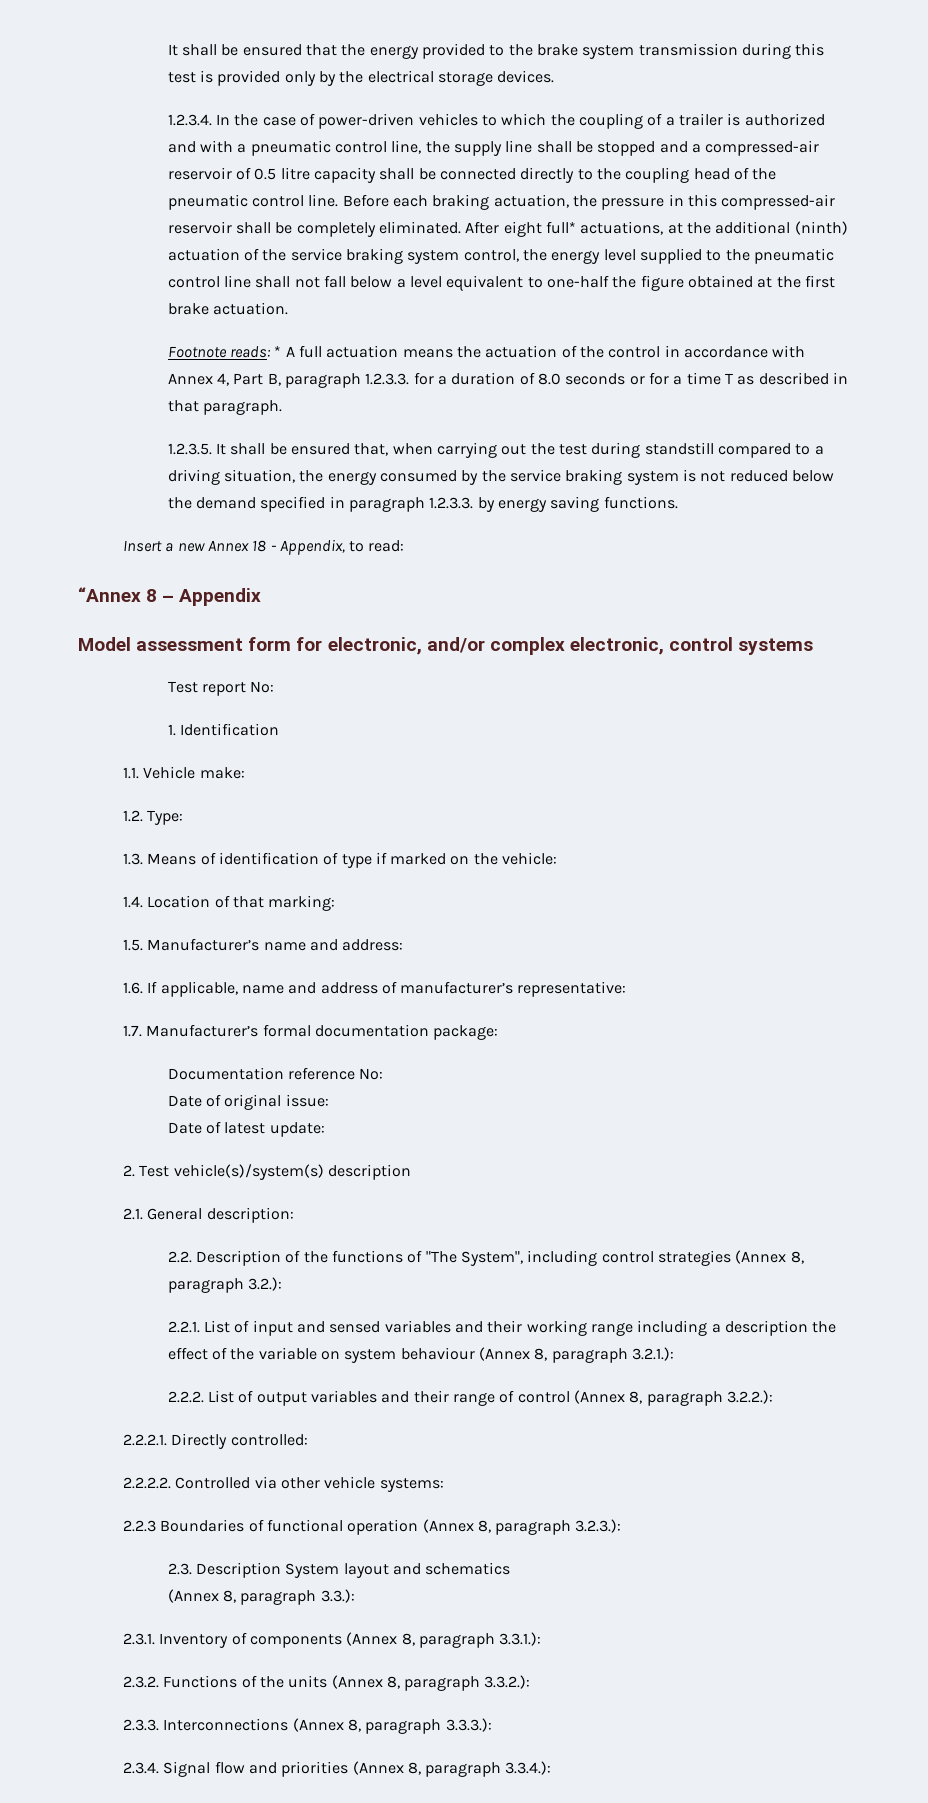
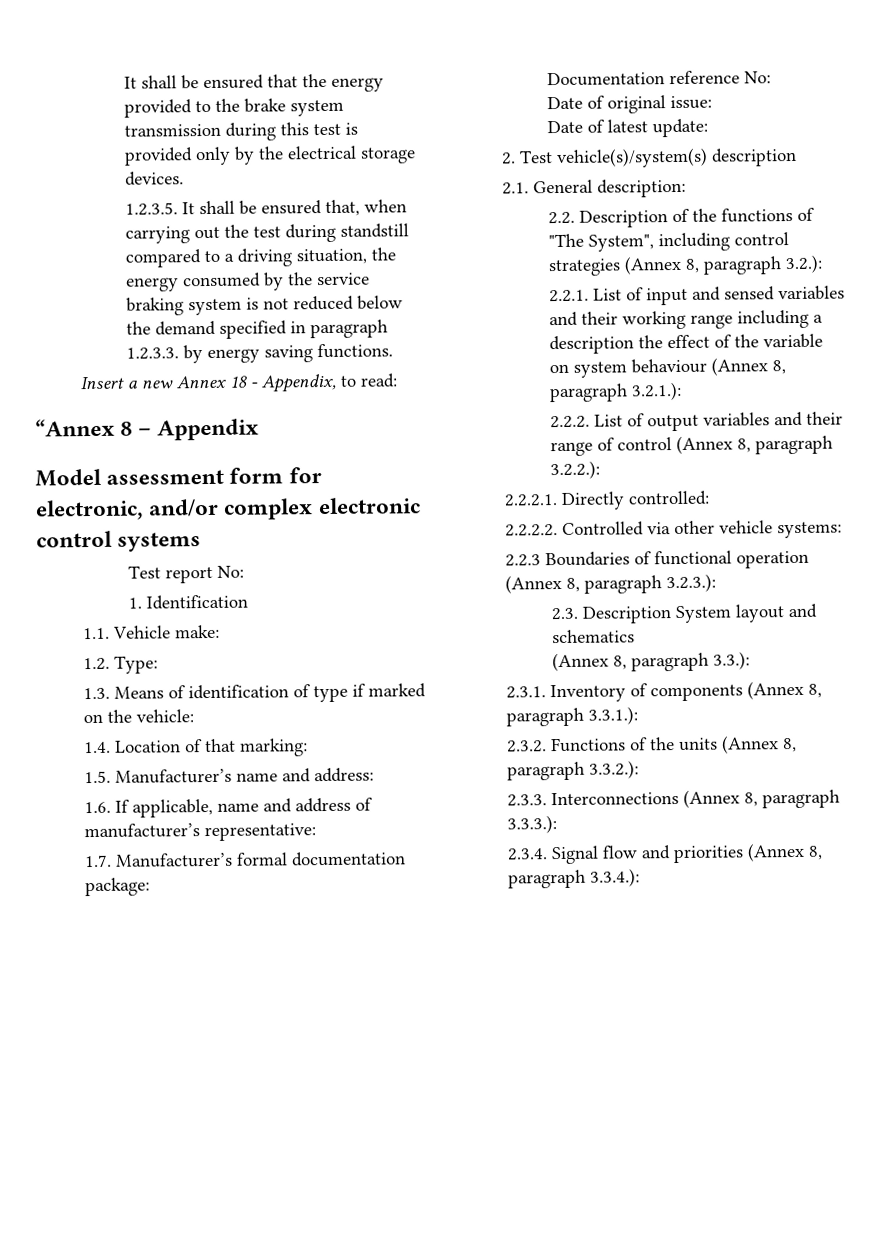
- 1.2.3.4. In the case of power-driven vehicles to which the coupling of a trailer is authorized and with a pneumatic control line, the supply line shall be stopped and a compressed-air reservoir of 0.5 litre capacity shall be connected directly to the coupling head of the pneumatic control line. Before each braking actuation, the pressure in this compressed-air reservoir shall be completely eliminated. After eight full* actuations, at the additional (ninth) actuation of the service braking system control, the energy level supplied to the pneumatic control line shall not fall below a level equivalent to one-half the figure obtained at the first brake actuation.
- Footnote reads: * A full actuation means the actuation of the control in accordance with Annex 4, Part B, paragraph 1.2.3.3. for a duration of 8.0 seconds or for a time T as described in that paragraph.
- Model assessment form for electronic, and/or complex electronic, control systems
+ Model assessment form for electronic, and/or complex electronic control systems

